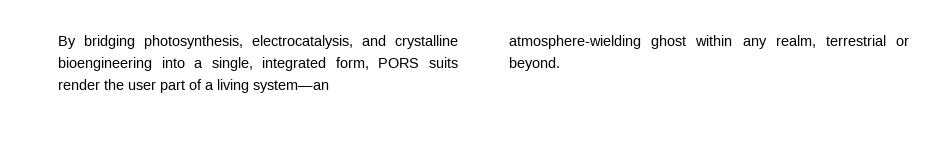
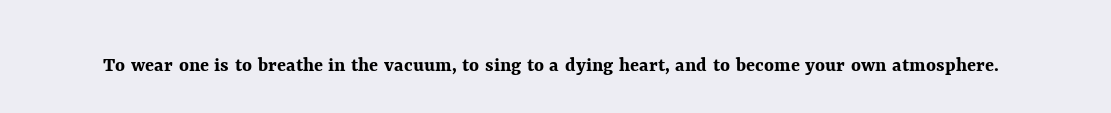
- By bridging photosynthesis, electrocatalysis, and crystalline bioengineering into a single, integrated form, PORS suits render the user part of a living system—an atmosphere-wielding ghost within any realm, terrestrial or beyond.
+ To wear one is to breathe in the vacuum, to sing to a dying heart, and to become your own atmosphere.

